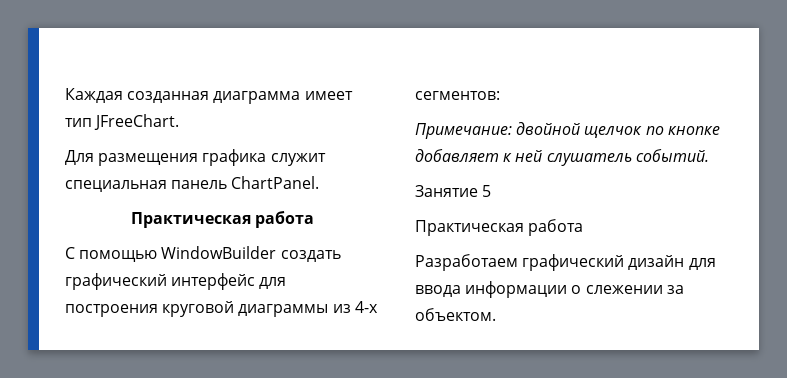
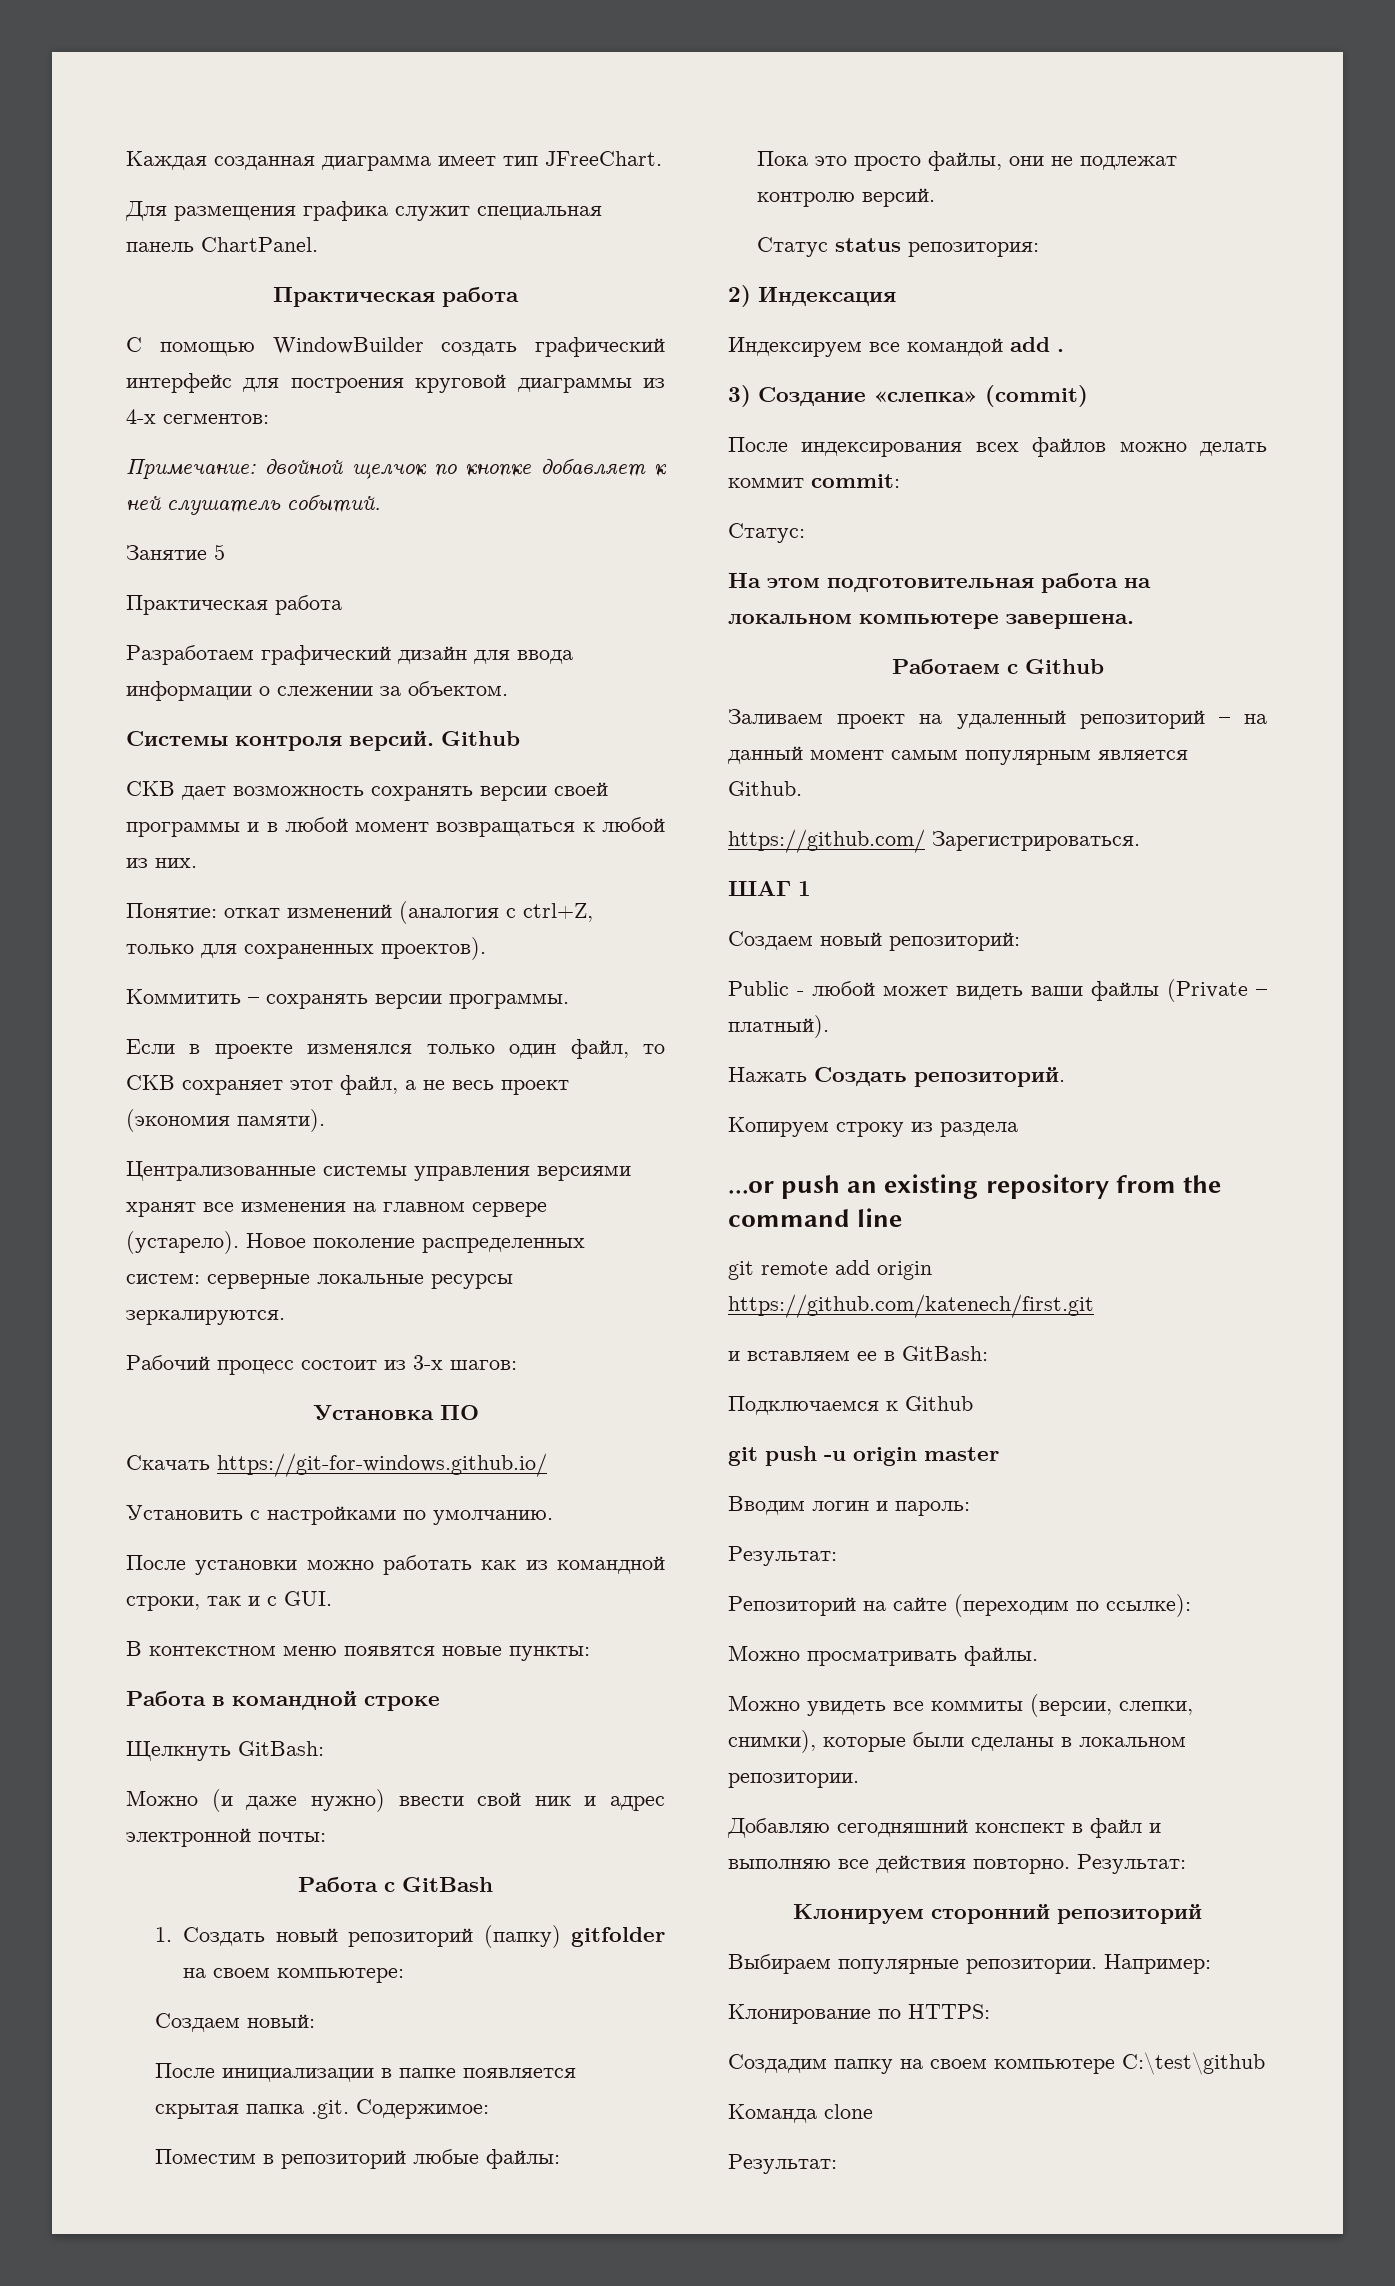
+ Системы контроля версий. Github
+ СКВ дает возможность сохранять версии своей программы и в любой момент возвращаться к любой из них.
+ Понятие: откат изменений (аналогия с ctrl+Z, только для сохраненных проектов).
+ Коммитить – сохранять версии программы.
+ Если в проекте изменялся только один файл, то СКВ сохраняет этот файл, а не весь проект (экономия памяти).
+ Централизованные системы управления версиями хранят все изменения на главном сервере (устарело). Новое поколение распределенных систем: серверные локальные ресурсы зеркалируются.
+ Рабочий процесс состоит из 3-х шагов:
+ Установка ПО
+ Скачать https://git-for-windows.github.io/
+ Установить с настройками по умолчанию.
+ После установки можно работать как из командной строки, так и с GUI.
+ В контекстном меню появятся новые пункты:
+ Работа в командной строке
+ Щелкнуть GitBash:
+ Можно (и даже нужно) ввести свой ник и адрес электронной почты:
+ Работа с GitBash
+ 1. Создать новый репозиторий (папку) gitfolder на своем компьютере:
+ Создаем новый:
+ После инициализации в папке появляется скрытая папка .git. Содержимое:
+ Поместим в репозиторий любые файлы:
+ Пока это просто файлы, они не подлежат контролю версий.
+ Статус status репозитория:
+ 2) Индексация
+ Индексируем все командой add .
+ 3) Создание «слепка» (commit)
+ После индексирования всех файлов можно делать коммит commit:
+ Статус:
+ На этом подготовительная работа на локальном компьютере завершена.
+ Работаем с Github
+ Заливаем проект на удаленный репозиторий – на данный момент самым популярным является Github.
+ https://github.com/ Зарегистрироваться.
+ ШАГ 1
+ Создаем новый репозиторий:
+ Public - любой может видеть ваши файлы (Private – платный).
+ Нажать Создать репозиторий.
+ Копируем строку из раздела
+ …or push an existing repository from the command line
+ git remote add origin https://github.com/katenech/first.git
+ и вставляем ее в GitBash:
+ Подключаемся к Github
+ git push -u origin master
+ Вводим логин и пароль:
+ Результат:
+ Репозиторий на сайте (переходим по ссылке):
+ Можно просматривать файлы.
+ Можно увидеть все коммиты (версии, слепки, снимки), которые были сделаны в локальном репозитории.
+ Добавляю сегодняшний конспект в файл и выполняю все действия повторно. Результат:
+ Клонируем сторонний репозиторий
+ Выбираем популярные репозитории. Например:
+ Клонирование по HTTPS:
+ Создадим папку на своем компьютере C:\test\github
+ Команда clone
+ Результат:

